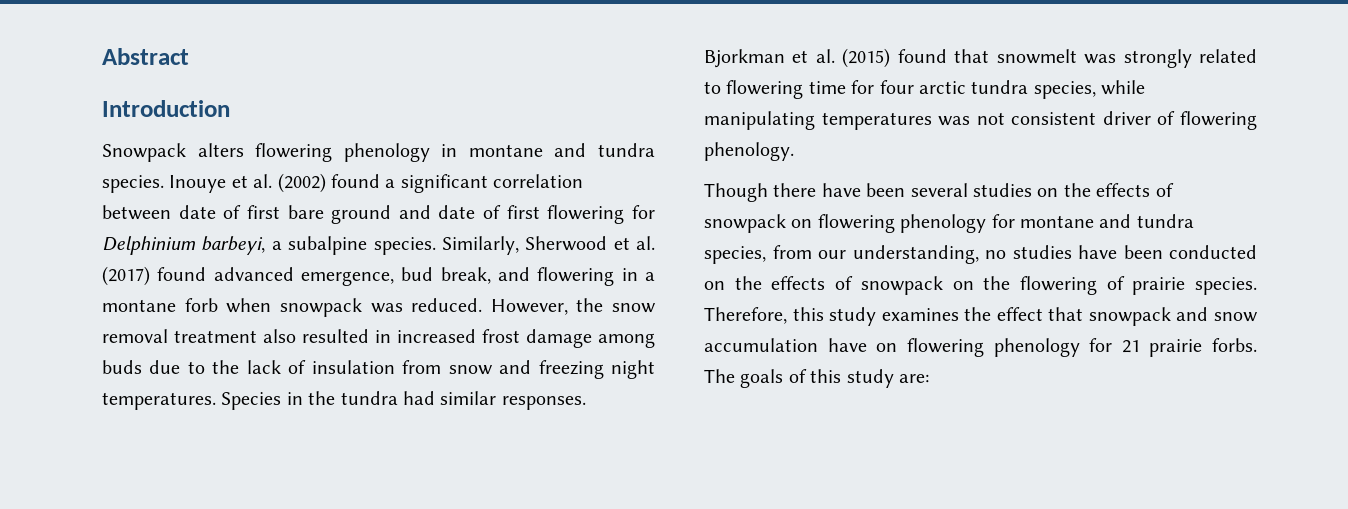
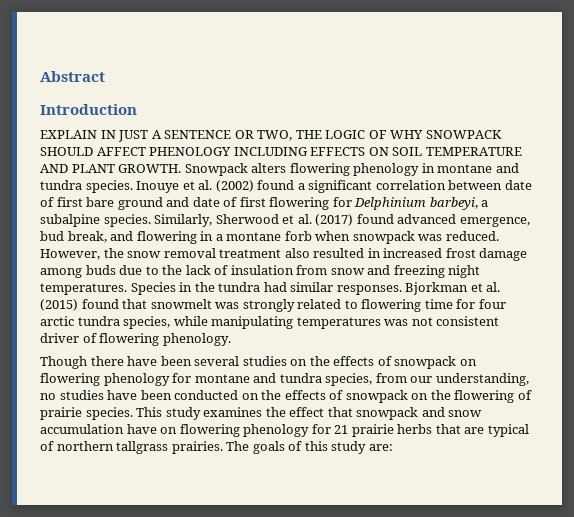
+ EXPLAIN IN JUST A SENTENCE OR TWO, THE LOGIC OF WHY SNOWPACK SHOULD AFFECT PHENOLOGY INCLUDING EFFECTS ON SOIL TEMPERATURE AND PLANT GROWTH.
- Therefore, this study examines the effect that snowpack and snow accumulation have on flowering phenology for 21 prairie forbs.
+ This study examines the effect that snowpack and snow accumulation have on flowering phenology for 21 prairie herbs that are typical of northern tallgrass prairies.

